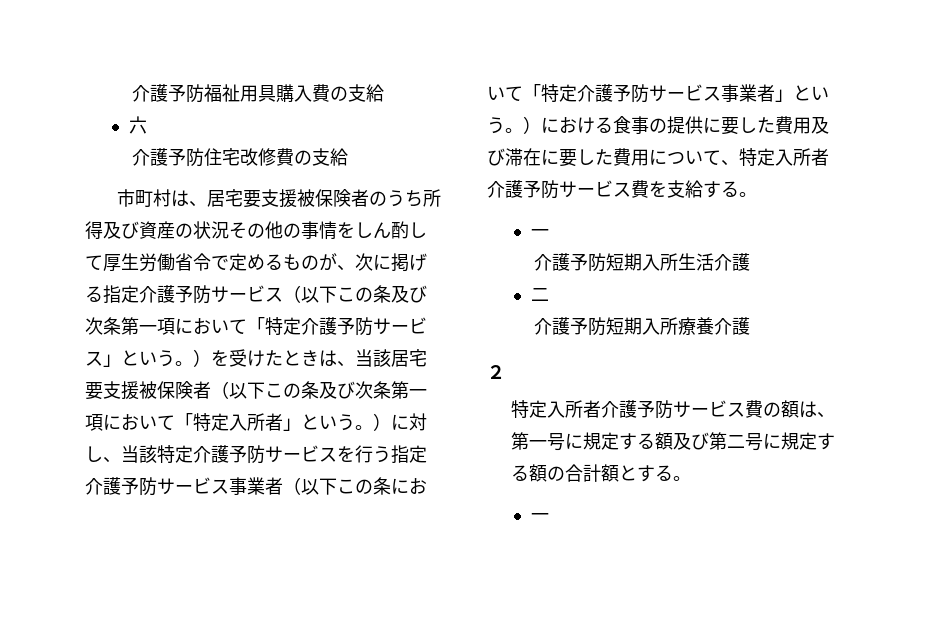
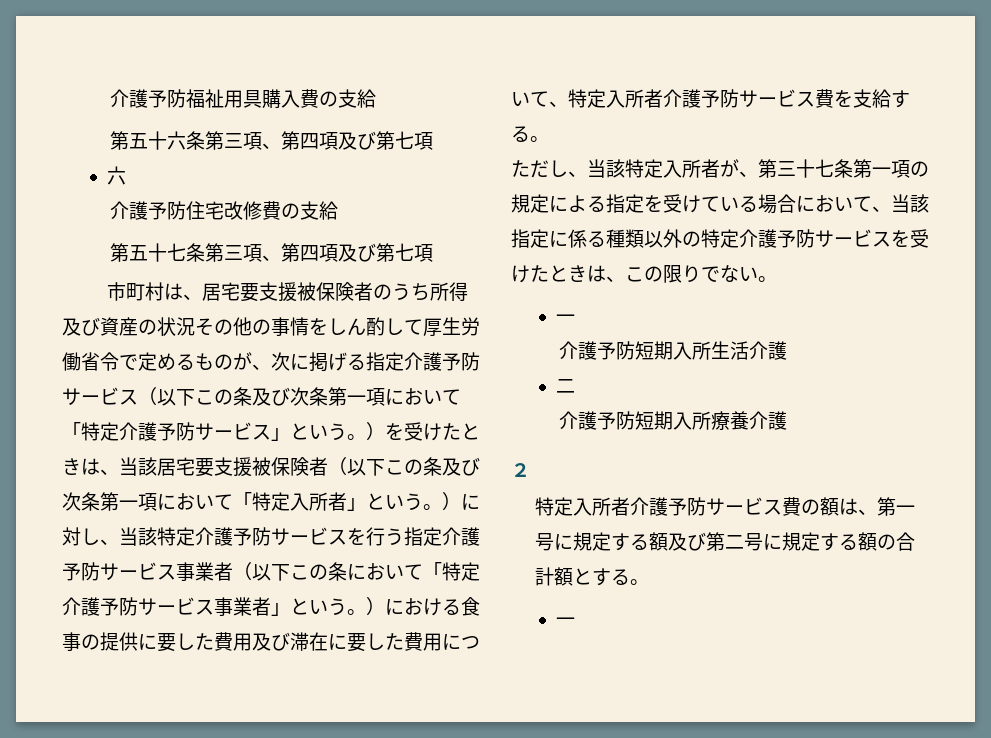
+ 第五十六条第三項、第四項及び第七項
+ 第五十七条第三項、第四項及び第七項
+ ただし、当該特定入所者が、第三十七条第一項の規定による指定を受けている場合において、当該指定に係る種類以外の特定介護予防サービスを受けたときは、この限りでない。

